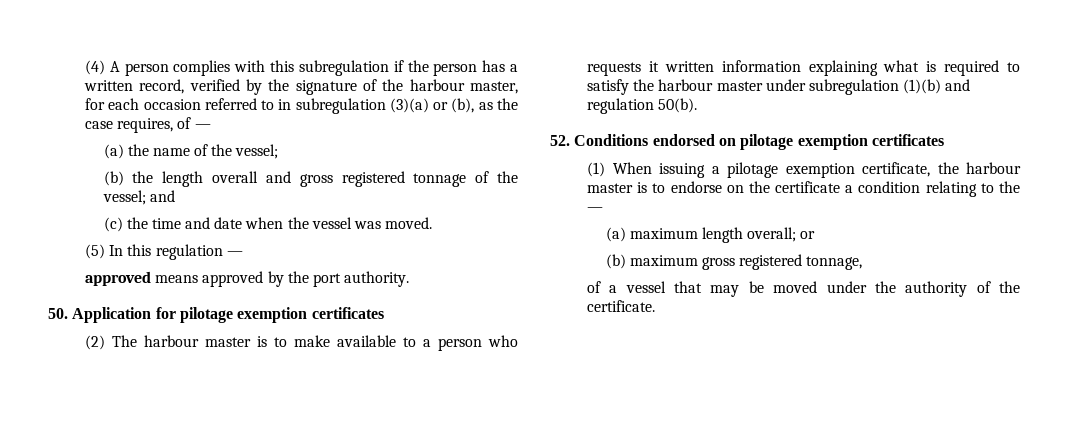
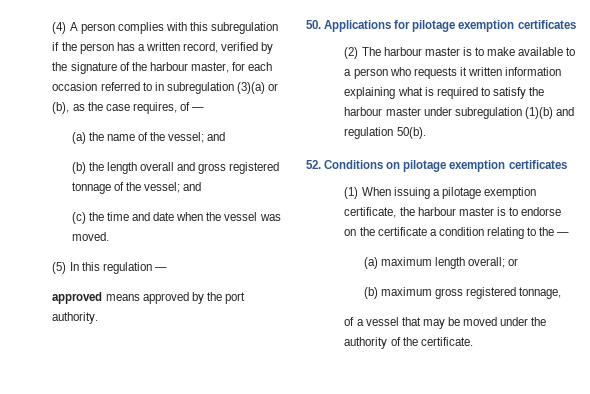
- (a) the name of the vessel;
+ (a) the name of the vessel; and
- 50. Application for pilotage exemption certificates
+ 50. Applications for pilotage exemption certificates
- 52. Conditions endorsed on pilotage exemption certificates
+ 52. Conditions on pilotage exemption certificates

